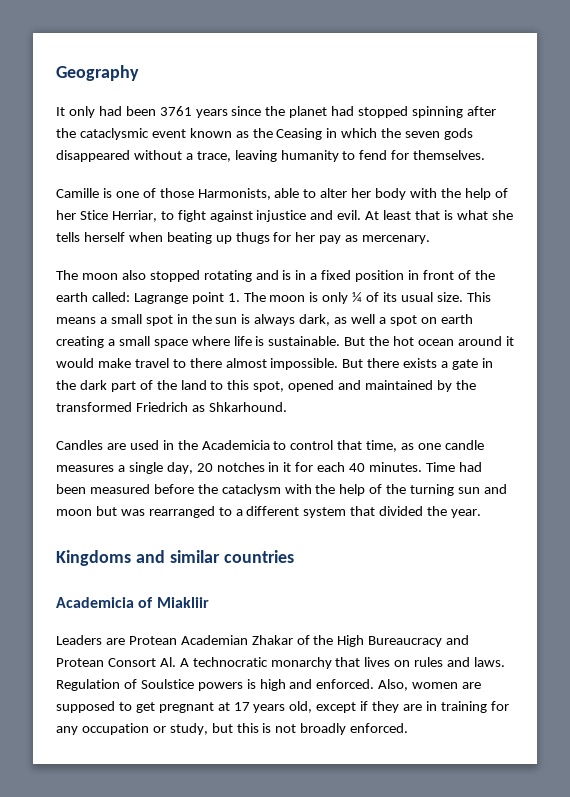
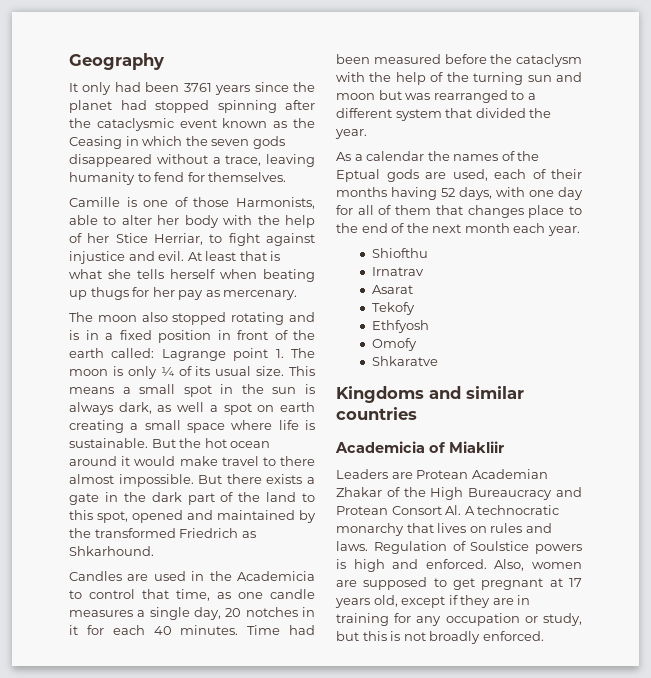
+ As a calendar the names of the Eptual gods are used, each of their months having 52 days, with one day for all of them that changes place to the end of the next month each year.
+ Shiofthu
+ Irnatrav
+ Asarat
+ Tekofy
+ Ethfyosh
+ Omofy
+ Shkaratve

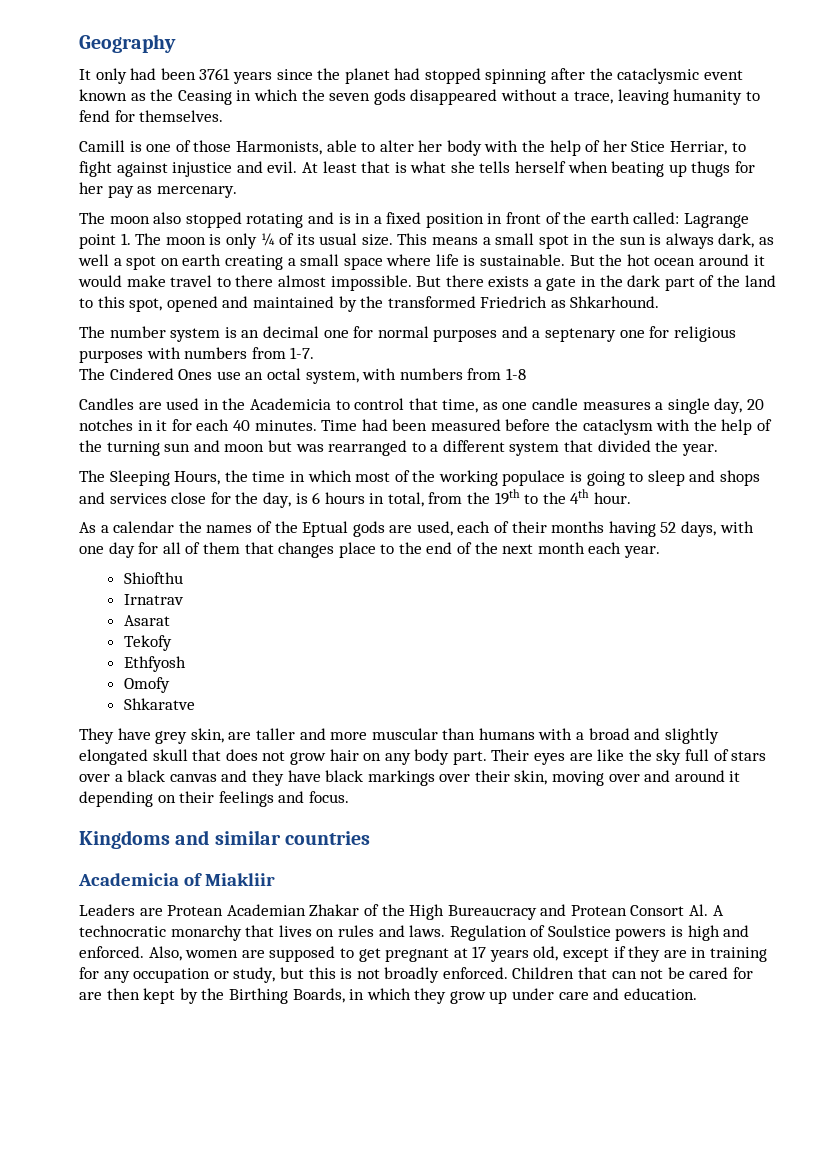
- Camille is one of those Harmonists, able to alter her body with the help of her Stice Herriar, to fight against injustice and evil.
+ Camill is one of those Harmonists, able to alter her body with the help of her Stice Herriar, to fight against injustice and evil.
+ The number system is an decimal one for normal purposes and a septenary one for religious purposes with numbers from 1-7.
+ The Cindered Ones use an octal system, with numbers from 1-8
+ The Sleeping Hours, the time in which most of the working populace is going to sleep and shops and services close for the day, is 6 hours in total, from the 19th to the 4th hour.
+ They have grey skin, are taller and more muscular than humans with a broad and slightly elongated skull that does not grow hair on any body part. Their eyes are like the sky full of stars over a black canvas and they have black markings over their skin, moving over and around it depending on their feelings and focus.
+ Children that can not be cared for are then kept by the Birthing Boards, in which they grow up under care and education.

